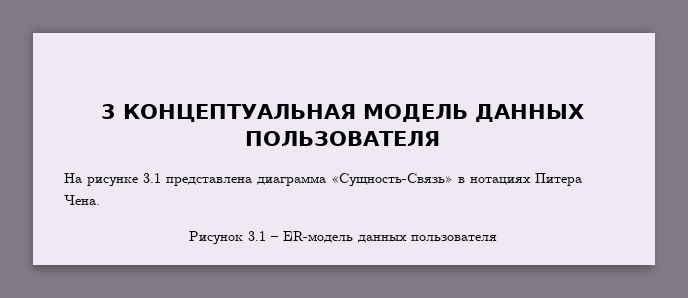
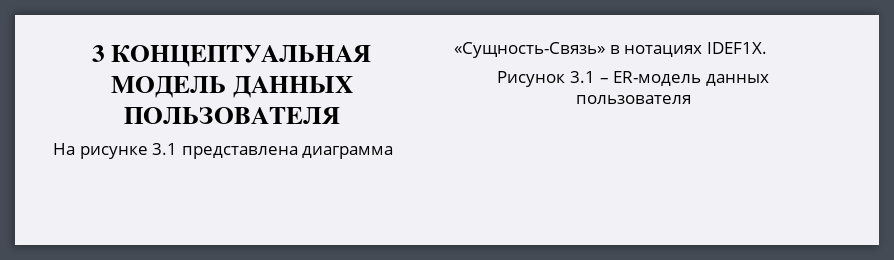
- На рисунке 3.1 представлена диаграмма «Сущность-Связь» в нотациях Питера Чена.
+ На рисунке 3.1 представлена диаграмма «Сущность-Связь» в нотациях IDEF1X.

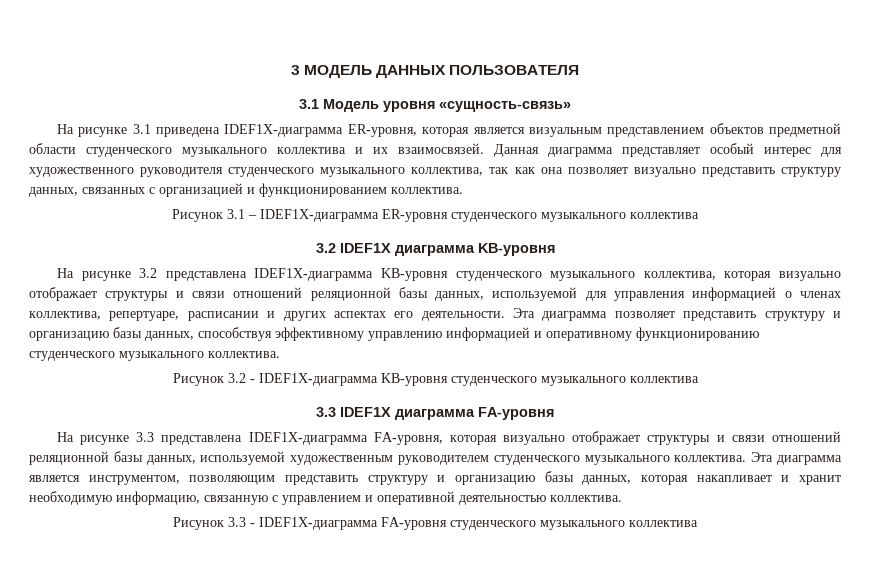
- 3 КОНЦЕПТУАЛЬНАЯ МОДЕЛЬ ДАННЫХ ПОЛЬЗОВАТЕЛЯ
+ 3 МОДЕЛЬ ДАННЫХ ПОЛЬЗОВАТЕЛЯ
+ 3.1 Модель уровня «сущность-связь»
- На рисунке 3.1 представлена диаграмма «Сущность-Связь» в нотациях IDEF1X.
- Рисунок 3.1 – ER-модель данных пользователя
+ На рисунке 3.1 приведена IDEF1X-диаграмма ER-уровня, которая является визуальным представлением объектов предметной области студенческого музыкального коллектива и их взаимосвязей. Данная диаграмма представляет особый интерес для художественного руководителя студенческого музыкального коллектива, так как она позволяет визуально представить структуру данных, связанных с организацией и функционированием коллектива.
+ Рисунок 3.1 – IDEF1X-диаграмма ER-уровня студенческого музыкального коллектива
+ 3.2 IDEF1X диаграмма KB-уровня
+ На рисунке 3.2 представлена IDEF1X-диаграмма KB-уровня студенческого музыкального коллектива, которая визуально отображает структуры и связи отношений реляционной базы данных, используемой для управления информацией о членах коллектива, репертуаре, расписании и других аспектах его деятельности. Эта диаграмма позволяет представить структуру и организацию базы данных, способствуя эффективному управлению информацией и оперативному функционированию студенческого музыкального коллектива.
+ Рисунок 3.2 - IDEF1X-диаграмма KB-уровня студенческого музыкального коллектива
+ 3.3 IDEF1X диаграмма FA-уровня
+ На рисунке 3.3 представлена IDEF1X-диаграмма FA-уровня, которая визуально отображает структуры и связи отношений реляционной базы данных, используемой художественным руководителем студенческого музыкального коллектива. Эта диаграмма является инструментом, позволяющим представить структуру и организацию базы данных, которая накапливает и хранит необходимую информацию, связанную с управлением и оперативной деятельностью коллектива.
+ Рисунок 3.3 - IDEF1X-диаграмма FA-уровня студенческого музыкального коллектива

